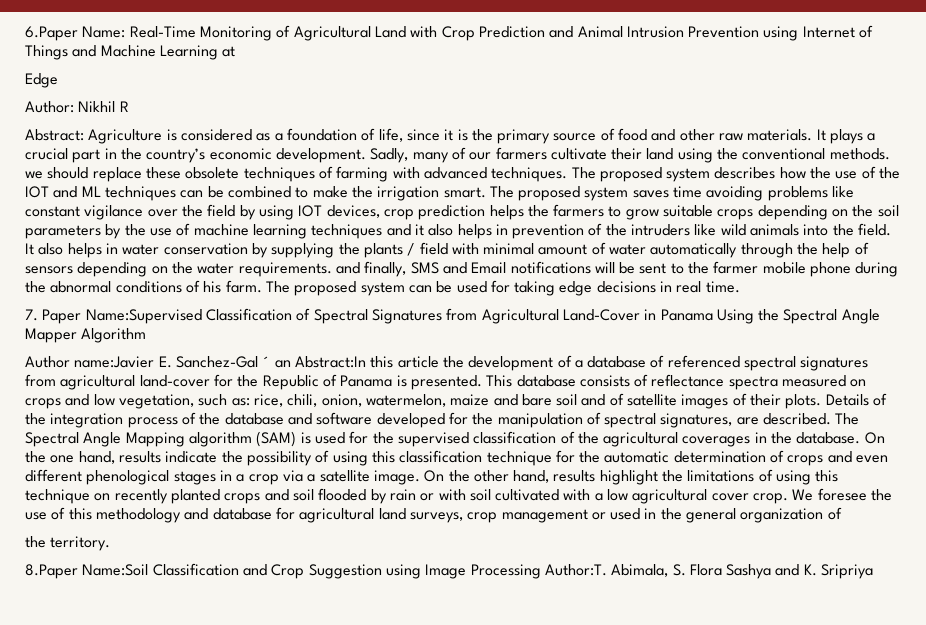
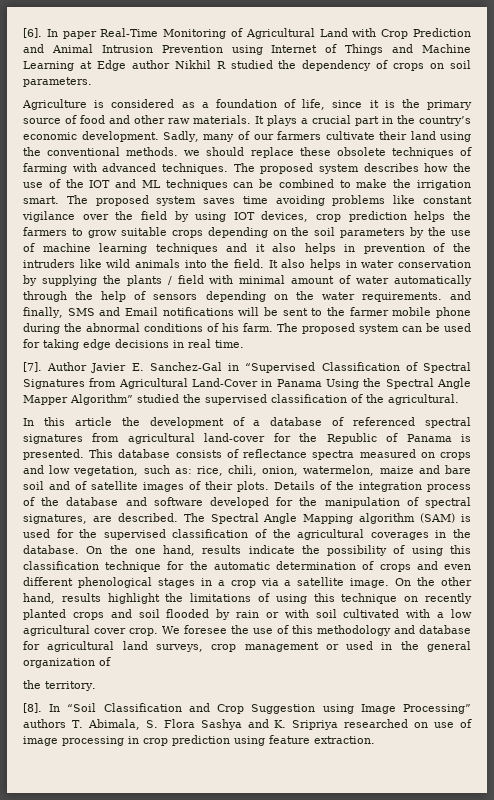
- 6.Paper Name: Real-Time Monitoring of Agricultural Land with Crop Prediction and Animal Intrusion Prevention using Internet of Things and Machine Learning at
- Edge
- Author: Nikhil R
- Abstract: Agriculture is considered as a foundation of life, since it is the primary source of food and other raw materials.
+ [6]. In paper Real-Time Monitoring of Agricultural Land with Crop Prediction and Animal Intrusion Prevention using Internet of Things and Machine Learning at Edge author Nikhil R studied the dependency of crops on soil parameters.
+ Agriculture is considered as a foundation of life, since it is the primary source of food and other raw materials.
- 7. Paper Name:Supervised Classification of Spectral Signatures from Agricultural Land-Cover in Panama Using the Spectral Angle Mapper Algorithm
- Author name:Javier E. Sanchez-Gal ´ an Abstract:In this article the development of a database of referenced spectral signatures from agricultural land-cover for the Republic of Panama is presented.
+ [7]. Author Javier E. Sanchez-Gal in “Supervised Classification of Spectral Signatures from Agricultural Land-Cover in Panama Using the Spectral Angle Mapper Algorithm” studied the supervised classification of the agricultural.
+ In this article the development of a database of referenced spectral signatures from agricultural land-cover for the Republic of Panama is presented.
- 8.Paper Name:Soil Classification and Crop Suggestion using Image Processing Author:T. Abimala, S. Flora Sashya and K. Sripriya
+ [8]. In “Soil Classification and Crop Suggestion using Image Processing” authors T. Abimala, S. Flora Sashya and K. Sripriya researched on use of image processing in crop prediction using feature extraction.

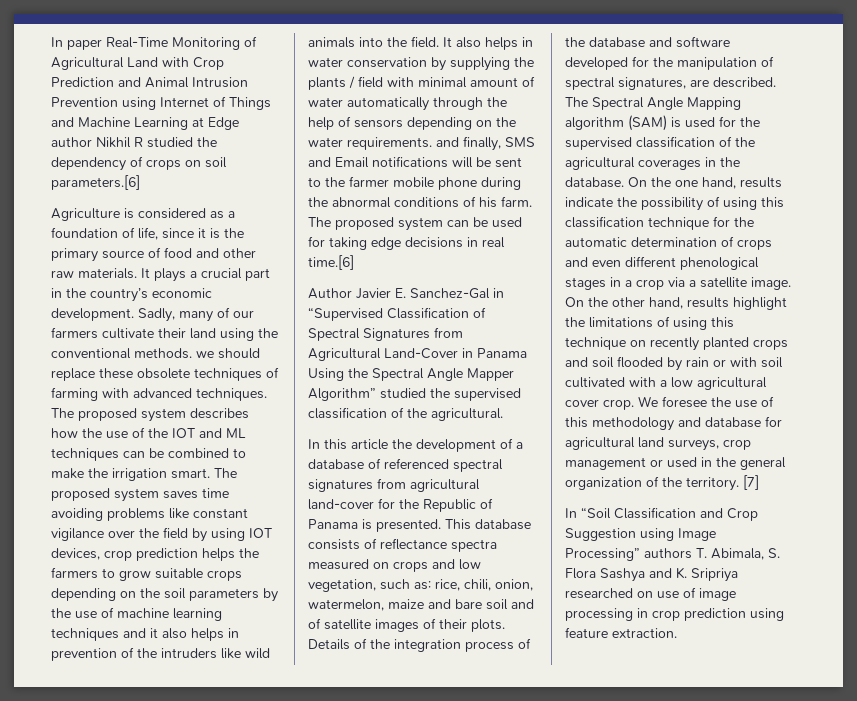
- [6]. In paper Real-Time Monitoring of Agricultural Land with Crop Prediction and Animal Intrusion Prevention using Internet of Things and Machine Learning at Edge author Nikhil R studied the dependency of crops on soil parameters.
+ In paper Real-Time Monitoring of Agricultural Land with Crop Prediction and Animal Intrusion Prevention using Internet of Things and Machine Learning at Edge author Nikhil R studied the dependency of crops on soil parameters.[6]
- The proposed system can be used for taking edge decisions in real time.
- [7]. Author Javier E. Sanchez-Gal in “Supervised Classification of Spectral Signatures from Agricultural Land-Cover in Panama Using the Spectral Angle Mapper Algorithm” studied the supervised classification of the agricultural.
+ The proposed system can be used for taking edge decisions in real time.[6]
+ Author Javier E. Sanchez-Gal in “Supervised Classification of Spectral Signatures from Agricultural Land-Cover in Panama Using the Spectral Angle Mapper Algorithm” studied the supervised classification of the agricultural.
- We foresee the use of this methodology and database for agricultural land surveys, crop management or used in the general organization of
- the territory.
- [8]. In “Soil Classification and Crop Suggestion using Image Processing” authors T. Abimala, S. Flora Sashya and K. Sripriya researched on use of image processing in crop prediction using feature extraction.
+ We foresee the use of this methodology and database for agricultural land surveys, crop management or used in the general organization of the territory. [7]
+ In “Soil Classification and Crop Suggestion using Image Processing” authors T. Abimala, S. Flora Sashya and K. Sripriya researched on use of image processing in crop prediction using feature extraction.

